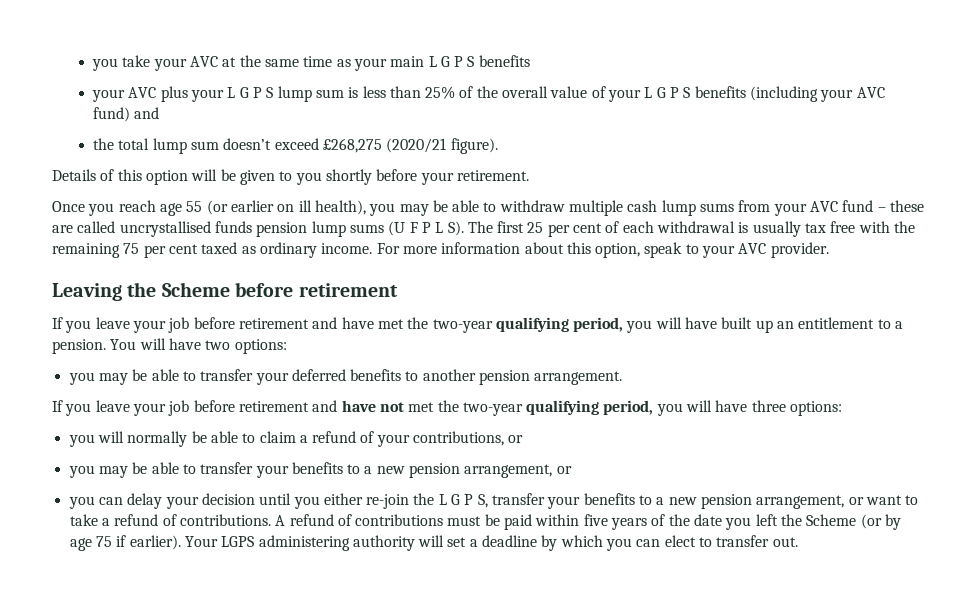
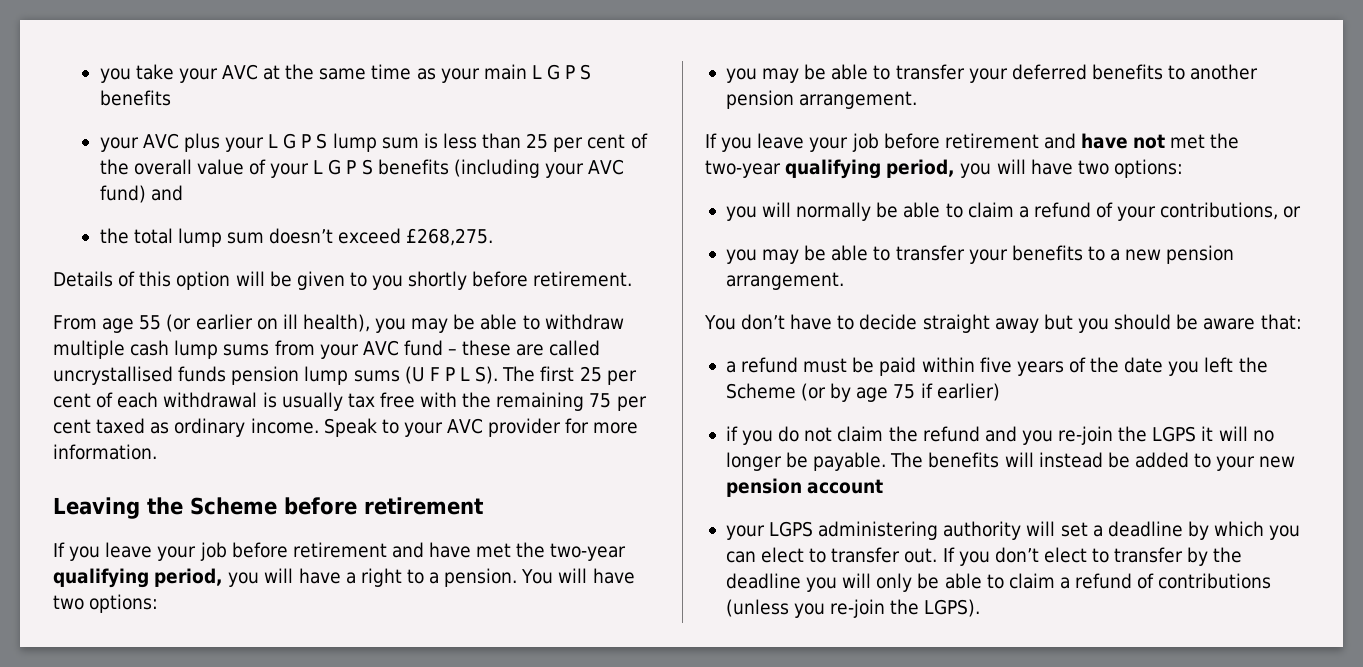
- your AVC plus your L G P S lump sum is less than 25% of the overall value of your L G P S benefits (including your AVC fund) and
+ your AVC plus your L G P S lump sum is less than 25 per cent of the overall value of your L G P S benefits (including your AVC fund) and
- the total lump sum doesn’t exceed £268,275 (2020/21 figure).
+ the total lump sum doesn’t exceed £268,275.
- Details of this option will be given to you shortly before your retirement.
+ Details of this option will be given to you shortly before retirement.
- Once you reach age 55 (or earlier on ill health), you may be able to withdraw multiple cash lump sums from your AVC fund – these are called uncrystallised funds pension lump sums (U F P L S). The first 25 per cent of each withdrawal is usually tax free with the remaining 75 per cent taxed as ordinary income.
+ From age 55 (or earlier on ill health), you may be able to withdraw multiple cash lump sums from your AVC fund – these are called uncrystallised funds pension lump sums (U F P L S). The first 25 per cent of each withdrawal is usually tax free with the remaining 75 per cent taxed as ordinary income.
- For more information about this option, speak to your AVC provider.
+ Speak to your AVC provider for more information.
- If you leave your job before retirement and have met the two-year qualifying period, you will have built up an entitlement to a pension.
+ If you leave your job before retirement and have met the two-year qualifying period, you will have a right to a pension.
- If you leave your job before retirement and have not met the two-year qualifying period, you will have three options:
+ If you leave your job before retirement and have not met the two-year qualifying period, you will have two options:
- you may be able to transfer your benefits to a new pension arrangement, or
- you can delay your decision until you either re-join the L G P S, transfer your benefits to a new pension arrangement, or want to take a refund of contributions. A refund of contributions must be paid within five years of the date you left the Scheme (or by age 75 if earlier). Your LGPS administering authority will set a deadline by which you can elect to transfer out.
+ you may be able to transfer your benefits to a new pension arrangement.
+ You don’t have to decide straight away but you should be aware that:
+ a refund must be paid within five years of the date you left the Scheme (or by age 75 if earlier)
+ if you do not claim the refund and you re-join the LGPS it will no longer be payable. The benefits will instead be added to your new pension account
+ your LGPS administering authority will set a deadline by which you can elect to transfer out.
+ If you don’t elect to transfer by the deadline you will only be able to claim a refund of contributions (unless you re-join the LGPS).

